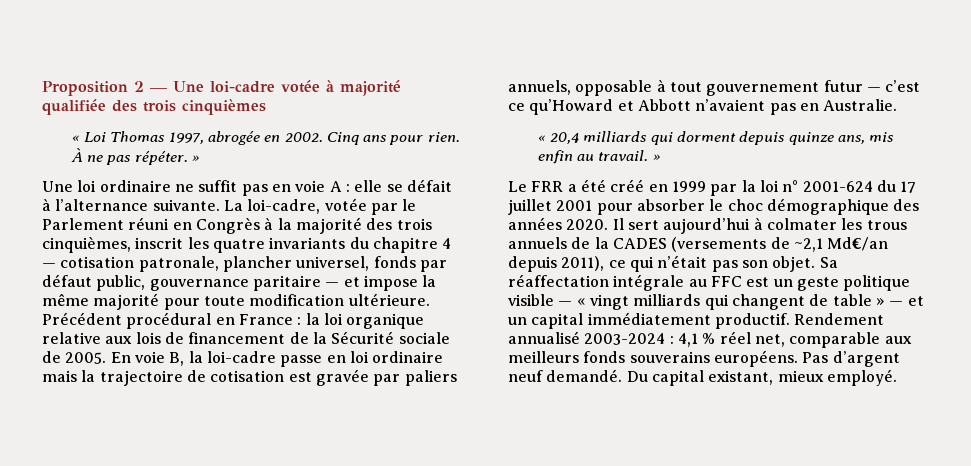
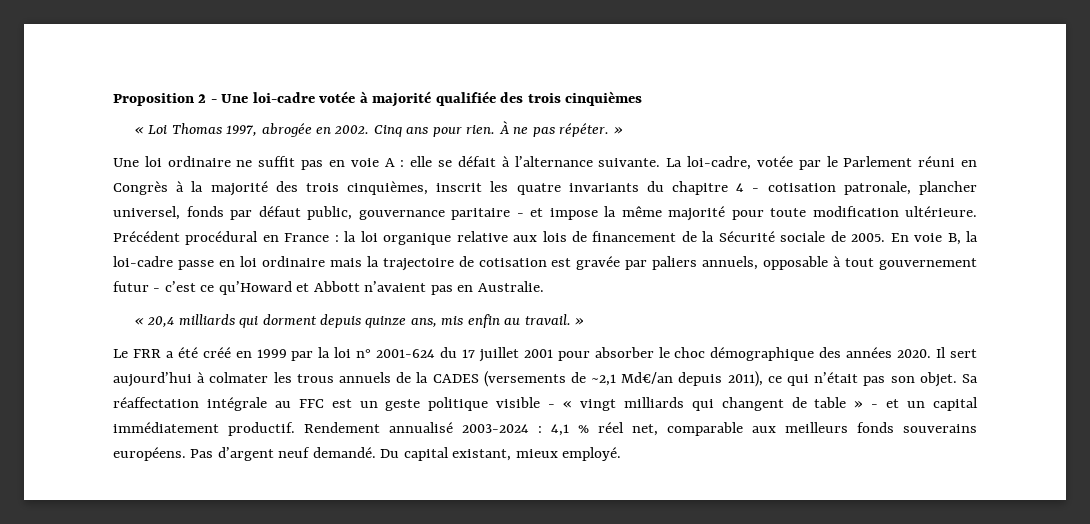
- Proposition 2 — Une loi-cadre votée à majorité qualifiée des trois cinquièmes
+ Proposition 2 - Une loi-cadre votée à majorité qualifiée des trois cinquièmes
- La loi-cadre, votée par le Parlement réuni en Congrès à la majorité des trois cinquièmes, inscrit les quatre invariants du chapitre 4 — cotisation patronale, plancher universel, fonds par défaut public, gouvernance paritaire — et impose la même majorité pour toute modification ultérieure.
+ La loi-cadre, votée par le Parlement réuni en Congrès à la majorité des trois cinquièmes, inscrit les quatre invariants du chapitre 4 - cotisation patronale, plancher universel, fonds par défaut public, gouvernance paritaire - et impose la même majorité pour toute modification ultérieure.
- En voie B, la loi-cadre passe en loi ordinaire mais la trajectoire de cotisation est gravée par paliers annuels, opposable à tout gouvernement futur — c’est ce qu’Howard et Abbott n’avaient pas en Australie.
+ En voie B, la loi-cadre passe en loi ordinaire mais la trajectoire de cotisation est gravée par paliers annuels, opposable à tout gouvernement futur - c’est ce qu’Howard et Abbott n’avaient pas en Australie.
- Sa réaffectation intégrale au FFC est un geste politique visible — « vingt milliards qui changent de table » — et un capital immédiatement productif.
+ Sa réaffectation intégrale au FFC est un geste politique visible - « vingt milliards qui changent de table » - et un capital immédiatement productif.

